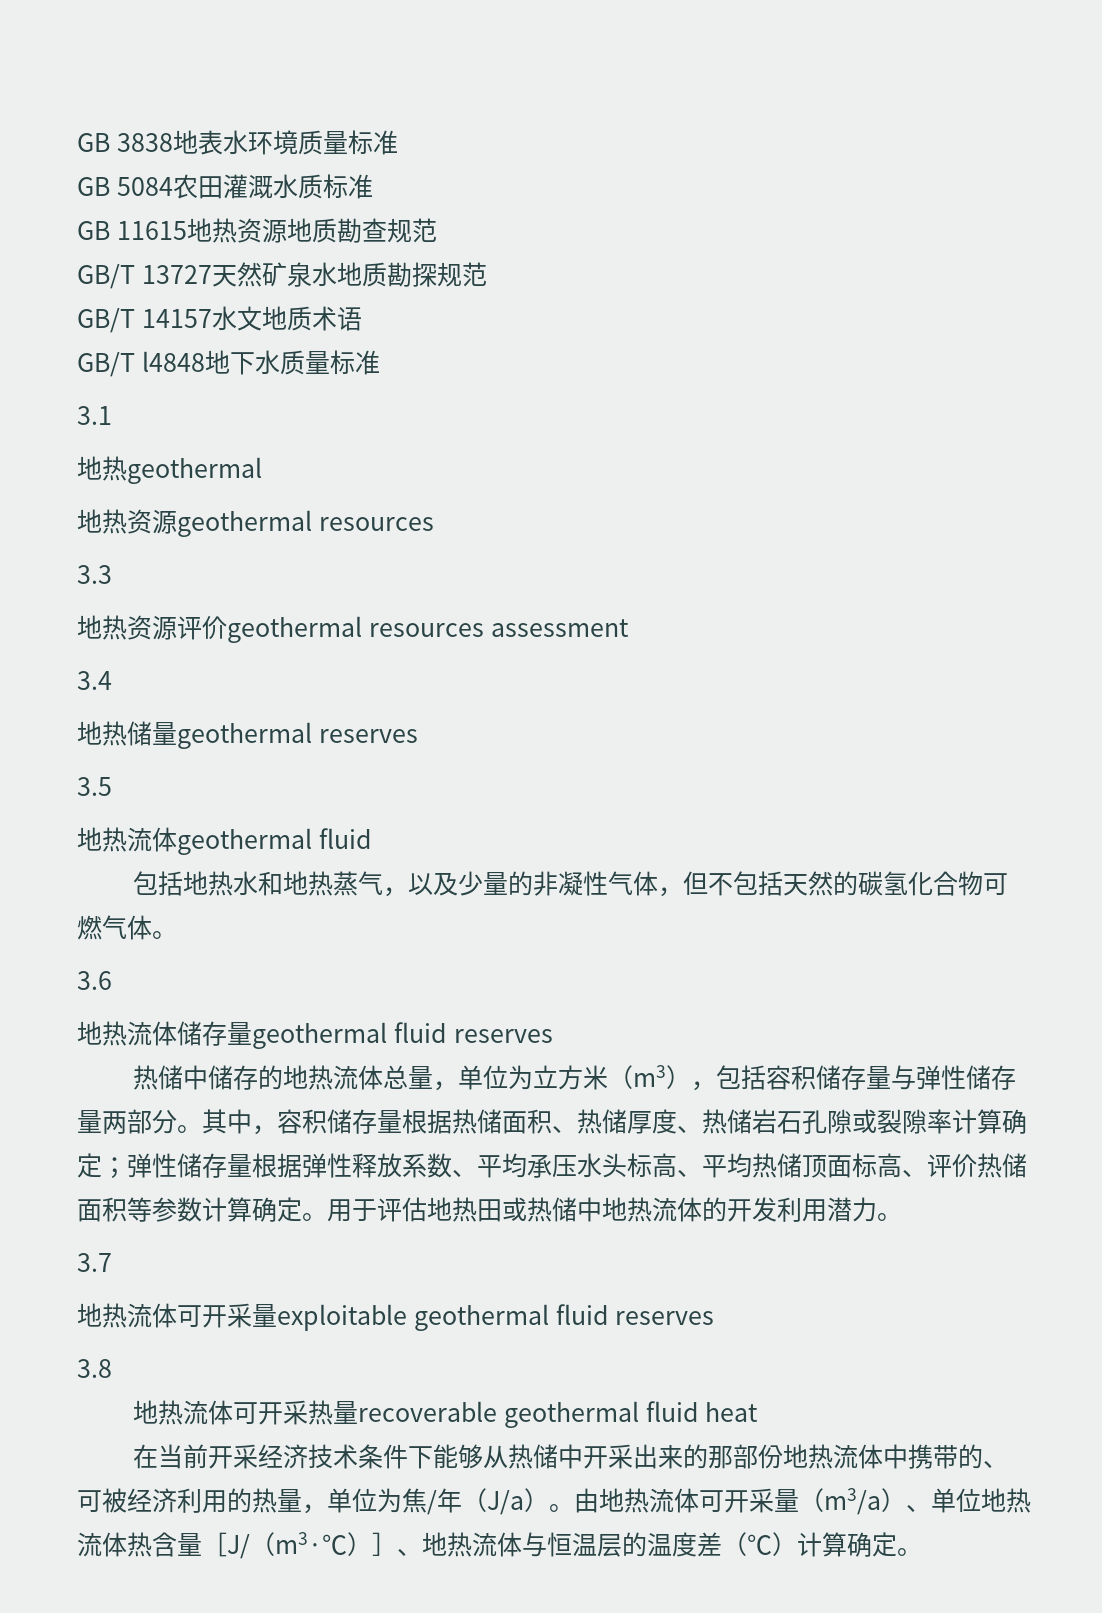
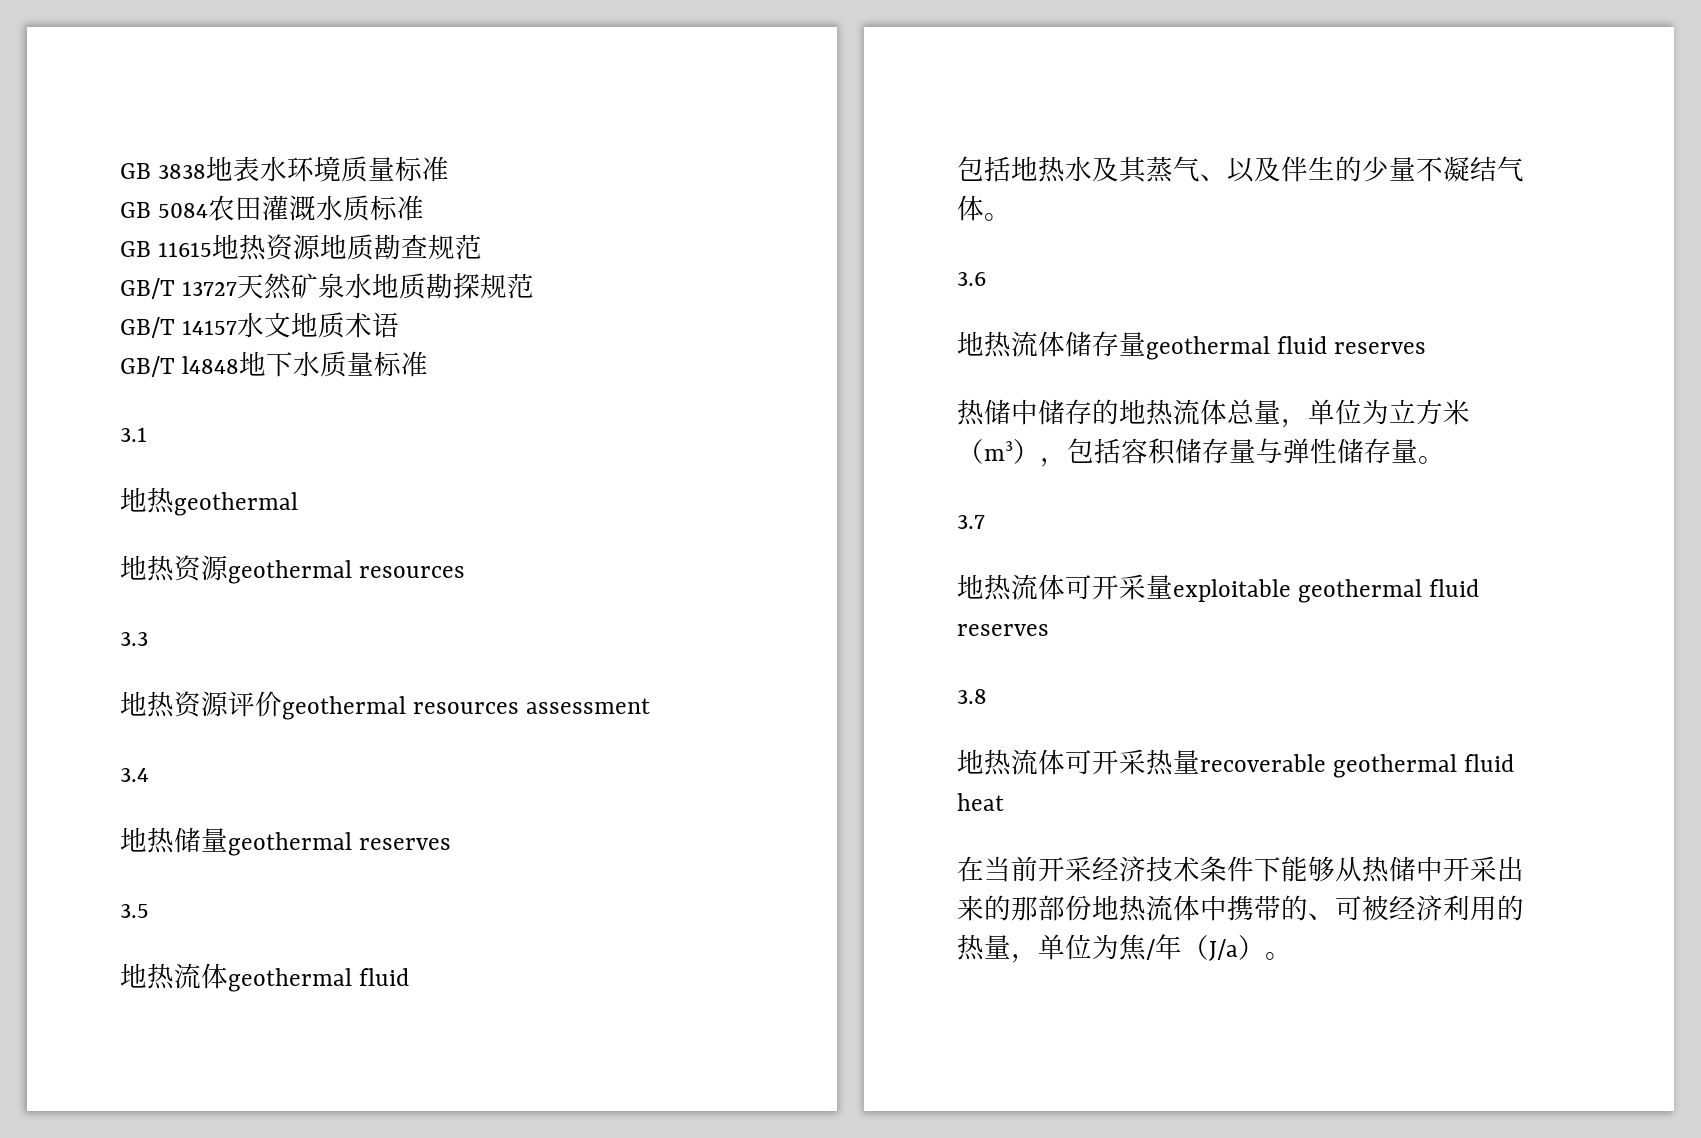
- 包括地热水和地热蒸气，以及少量的非凝性气体，但不包括天然的碳氢化合物可燃气体。
+ 包括地热水及其蒸气、以及伴生的少量不凝结气体。
- 热储中储存的地热流体总量，单位为立方米（m3），包括容积储存量与弹性储存量两部分。其中，容积储存量根据热储面积、热储厚度、热储岩石孔隙或裂隙率计算确定；弹性储存量根据弹性释放系数、平均承压水头标高、平均热储顶面标高、评价热储面积等参数计算确定。用于评估地热田或热储中地热流体的开发利用潜力。
+ 热储中储存的地热流体总量，单位为立方米（m3），包括容积储存量与弹性储存量。
- 由地热流体可开采量（m3/a）、单位地热流体热含量［J/（m3·℃）］、地热流体与恒温层的温度差（℃）计算确定。

